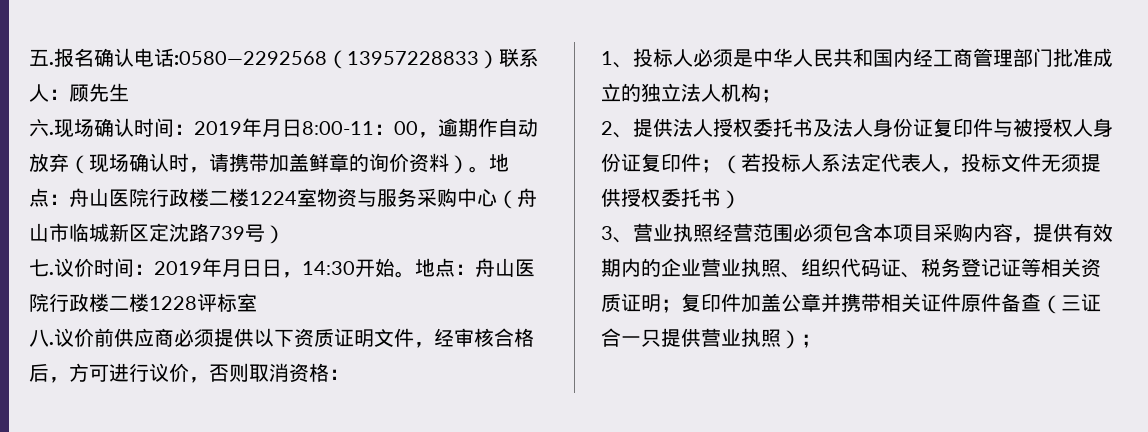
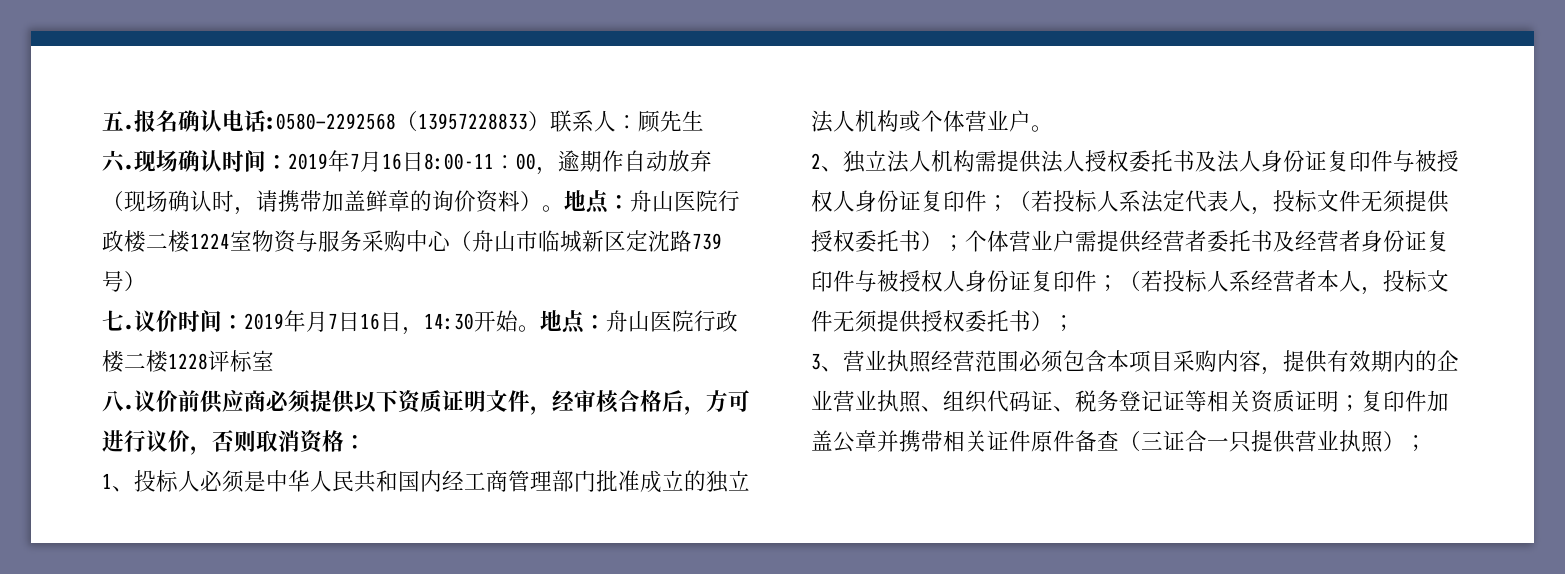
- 现场确认时间：2019年月日8:00-11：00，逾期作自动放弃（现场确认时，请携带加盖鲜章的询价资料）。
+ 现场确认时间：2019年7月16日8:00-11：00，逾期作自动放弃（现场确认时，请携带加盖鲜章的询价资料）。
- 议价时间：2019年月日日，14:30开始。
+ 议价时间：2019年月7日16日，14:30开始。
- 1、投标人必须是中华人民共和国内经工商管理部门批准成立的独立法人机构；
- 2、提供法人授权委托书及法人身份证复印件与被授权人身份证复印件；（若投标人系法定代表人，投标文件无须提供授权委托书）
+ 1、投标人必须是中华人民共和国内经工商管理部门批准成立的独立法人机构或个体营业户。
+ 2、独立法人机构需提供法人授权委托书及法人身份证复印件与被授权人身份证复印件；（若投标人系法定代表人，投标文件无须提供授权委托书）；个体营业户需提供经营者委托书及经营者身份证复印件与被授权人身份证复印件；（若投标人系经营者本人，投标文件无须提供授权委托书）；

